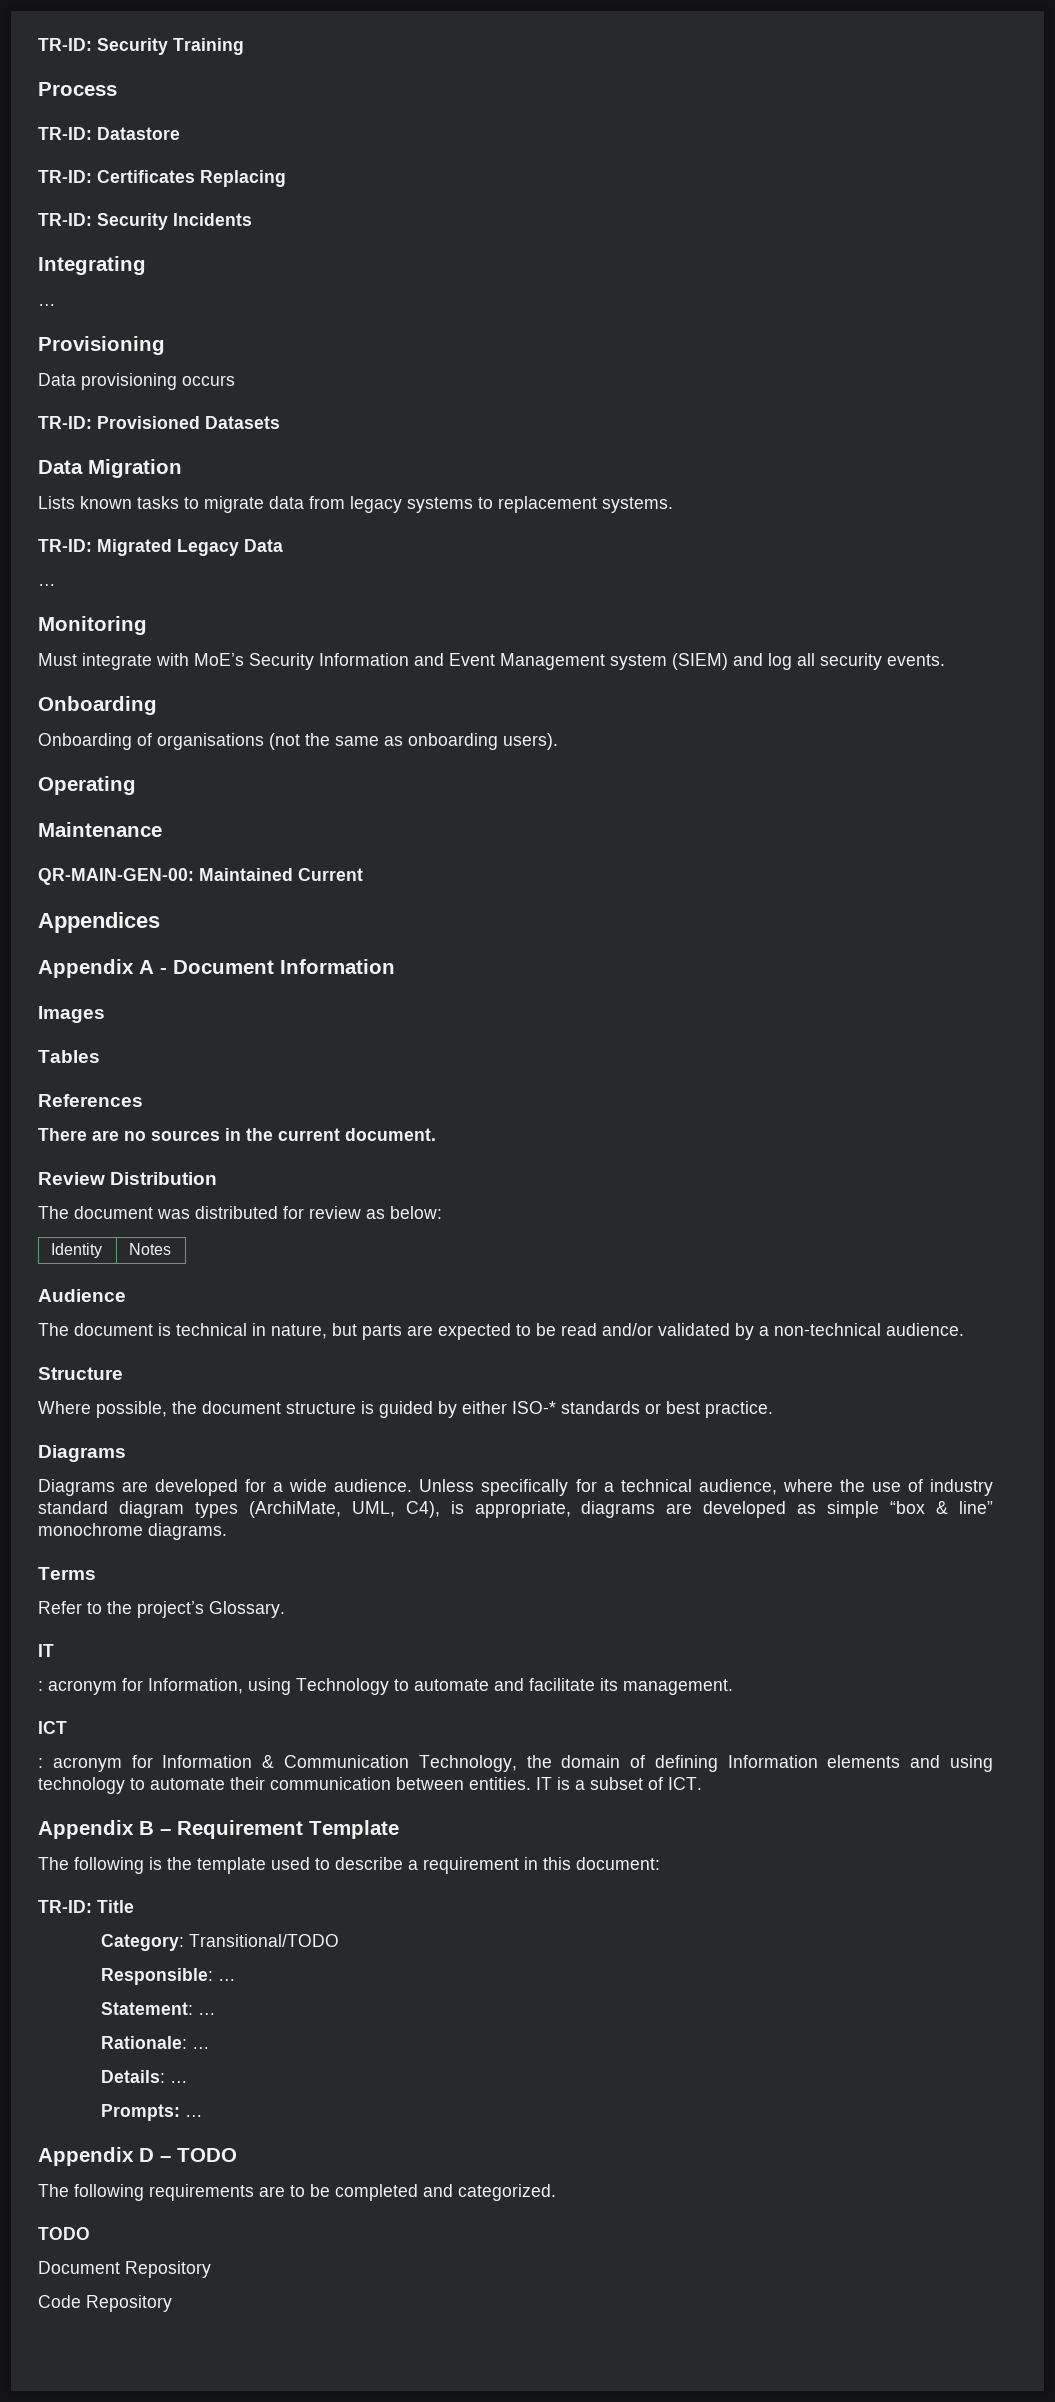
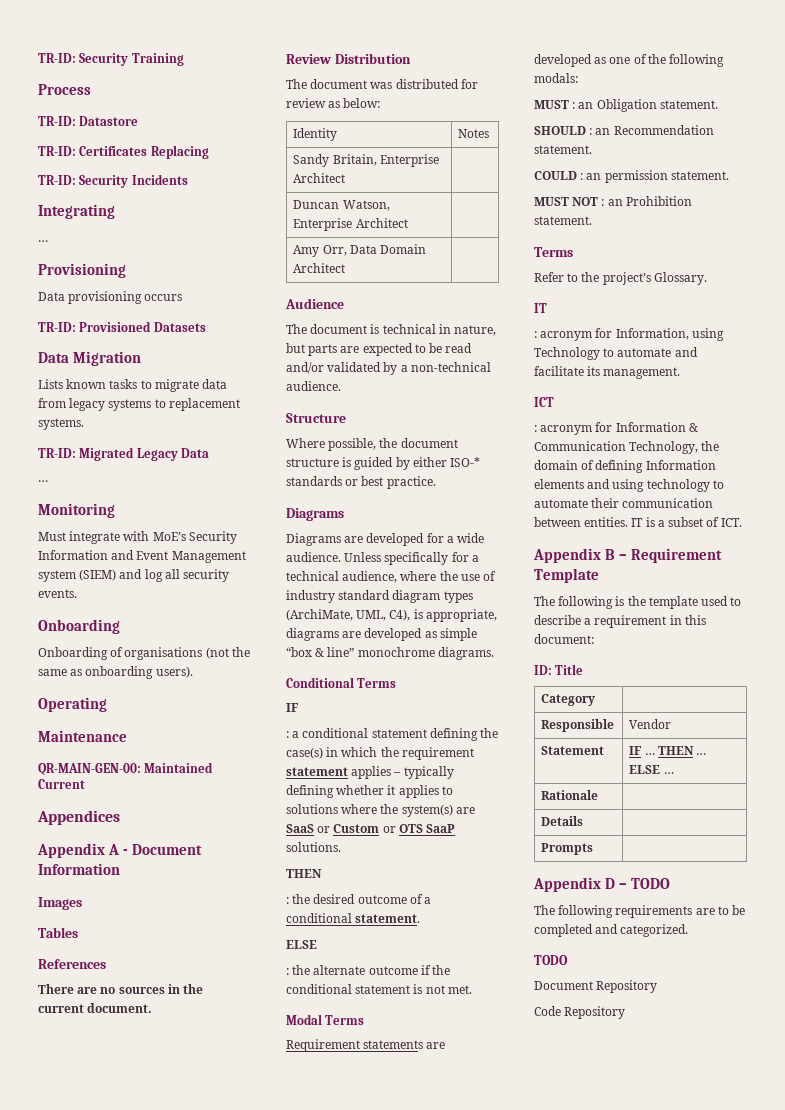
+ Sandy Britain, Enterprise Architect |
+ Duncan Watson, Enterprise Architect |
+ Amy Orr, Data Domain Architect |
+ Conditional Terms
+ IF
+ : a conditional statement defining the case(s) in which the requirement statement applies – typically defining whether it applies to solutions where the system(s) are SaaS or Custom or OTS SaaP solutions.
+ THEN
+ : the desired outcome of a conditional statement.
+ ELSE
+ : the alternate outcome if the conditional statement is not met.
+ Modal Terms
+ Requirement statements are developed as one of the following modals:
+ MUST : an Obligation statement.
+ SHOULD : an Recommendation statement.
+ COULD : an permission statement.
+ MUST NOT : an Prohibition statement.
- TR-ID: Title
+ ID: Title
- Category: Transitional/TODO
- Responsible: …
- Statement: …
- Rationale: …
- Details: …
- Prompts: …
+ Category |
+ Responsible | Vendor
+ Statement | IF … THEN … ELSE …
+ Rationale |
+ Details |
+ Prompts |

